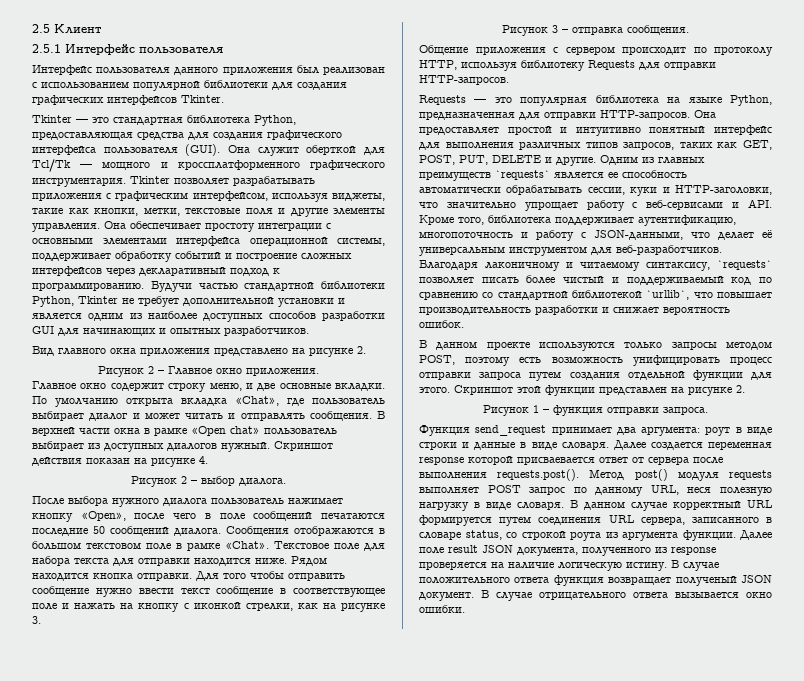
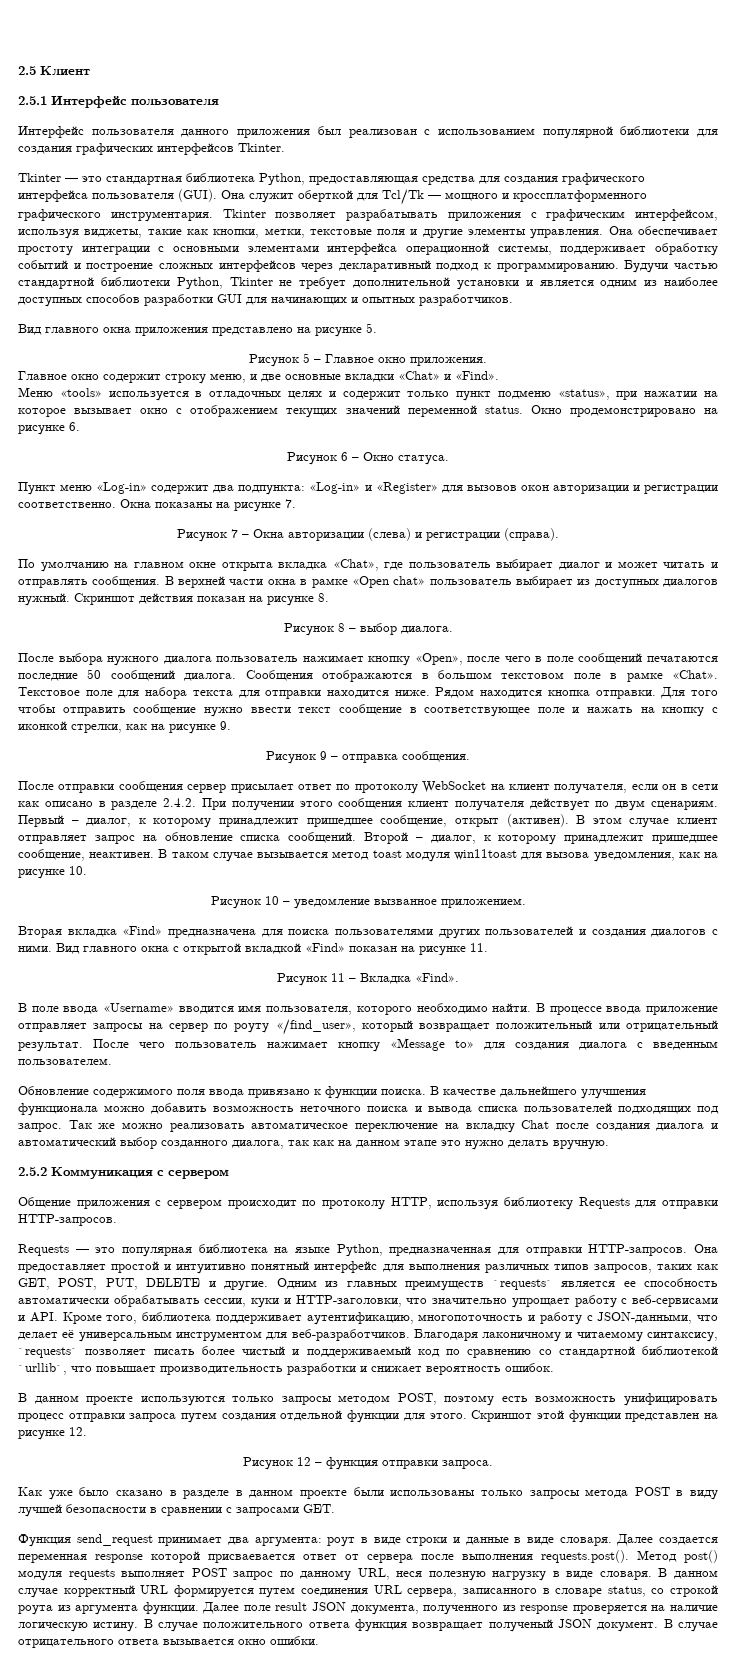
- Вид главного окна приложения представлено на рисунке 2.
- Рисунок 2 – Главное окно приложения.
+ Вид главного окна приложения представлено на рисунке 5.
+ Рисунок 5 – Главное окно приложения.
- Главное окно содержит строку меню, и две основные вкладки. По умолчанию открыта вкладка «Chat», где пользователь выбирает диалог и может читать и отправлять сообщения.
+ Главное окно содержит строку меню, и две основные вкладки «Chat» и «Find».
+ Меню «tools» используется в отладочных целях и содержит только пункт подменю «status», при нажатии на которое вызывает окно с отображением текущих значений переменной status. Окно продемонстрировано на рисунке 6.
+ Рисунок 6 – Окно статуса.
+ Пункт меню «Log-in» содержит два подпункта: «Log-in» и «Register» для вызовов окон авторизации и регистрации соответственно. Окна показаны на рисунке 7.
+ Рисунок 7 – Окна авторизации (слева) и регистрации (справа).
+ По умолчанию на главном окне открыта вкладка «Chat», где пользователь выбирает диалог и может читать и отправлять сообщения.
- Скриншот действия показан на рисунке 4.
- Рисунок 2 – выбор диалога.
+ Скриншот действия показан на рисунке 8.
+ Рисунок 8 – выбор диалога.
- Для того чтобы отправить сообщение нужно ввести текст сообщение в соответствующее поле и нажать на кнопку с иконкой стрелки, как на рисунке 3.
- Рисунок 3 – отправка сообщения.
+ Для того чтобы отправить сообщение нужно ввести текст сообщение в соответствующее поле и нажать на кнопку с иконкой стрелки, как на рисунке 9.
+ Рисунок 9 – отправка сообщения.
+ После отправки сообщения сервер присылает ответ по протоколу WebSocket на клиент получателя, если он в сети как описано в разделе 2.4.2. При получении этого сообщения клиент получателя действует по двум сценариям. Первый – диалог, к которому принадлежит пришедшее сообщение, открыт (активен). В этом случае клиент отправляет запрос на обновление списка сообщений. Второй – диалог, к которому принадлежит пришедшее сообщение, неактивен. В таком случае вызывается метод toast модуля win11toast для вызова уведомления, как на рисунке 10.
+ Рисунок 10 – уведомление вызванное приложением.
+ Вторая вкладка «Find» предназначена для поиска пользователями других пользователей и создания диалогов с ними. Вид главного окна с открытой вкладкой «Find» показан на рисунке 11.
+ Рисунок 11 – Вкладка «Find».
+ В поле ввода «Username» вводится имя пользователя, которого необходимо найти. В процессе ввода приложение отправляет запросы на сервер по роуту «/find_user», который возвращает положительный или отрицательный результат. После чего пользователь нажимает кнопку «Message to» для создания диалога с введенным пользователем.
+ Обновление содержимого поля ввода привязано к функции поиска. В качестве дальнейшего улучшения функционала можно добавить возможность неточного поиска и вывода списка пользователей подходящих под запрос. Так же можно реализовать автоматическое переключение на вкладку Chat после создания диалога и автоматический выбор созданного диалога, так как на данном этапе это нужно делать вручную.
+ 2.5.2 Коммуникация с сервером
- Скриншот этой функции представлен на рисунке 2.
- Рисунок 1 – функция отправки запроса.
+ Скриншот этой функции представлен на рисунке 12.
+ Рисунок 12 – функция отправки запроса.
+ Как уже было сказано в разделе в данном проекте были использованы только запросы метода POST в виду лучшей безопасности в сравнении с запросами GET.

